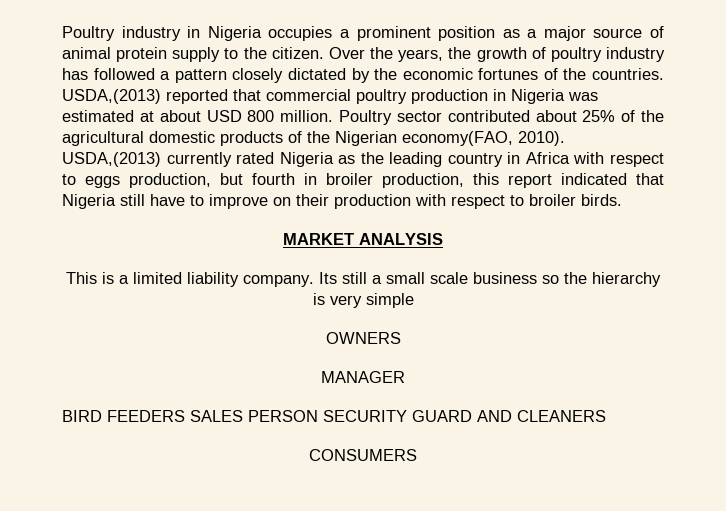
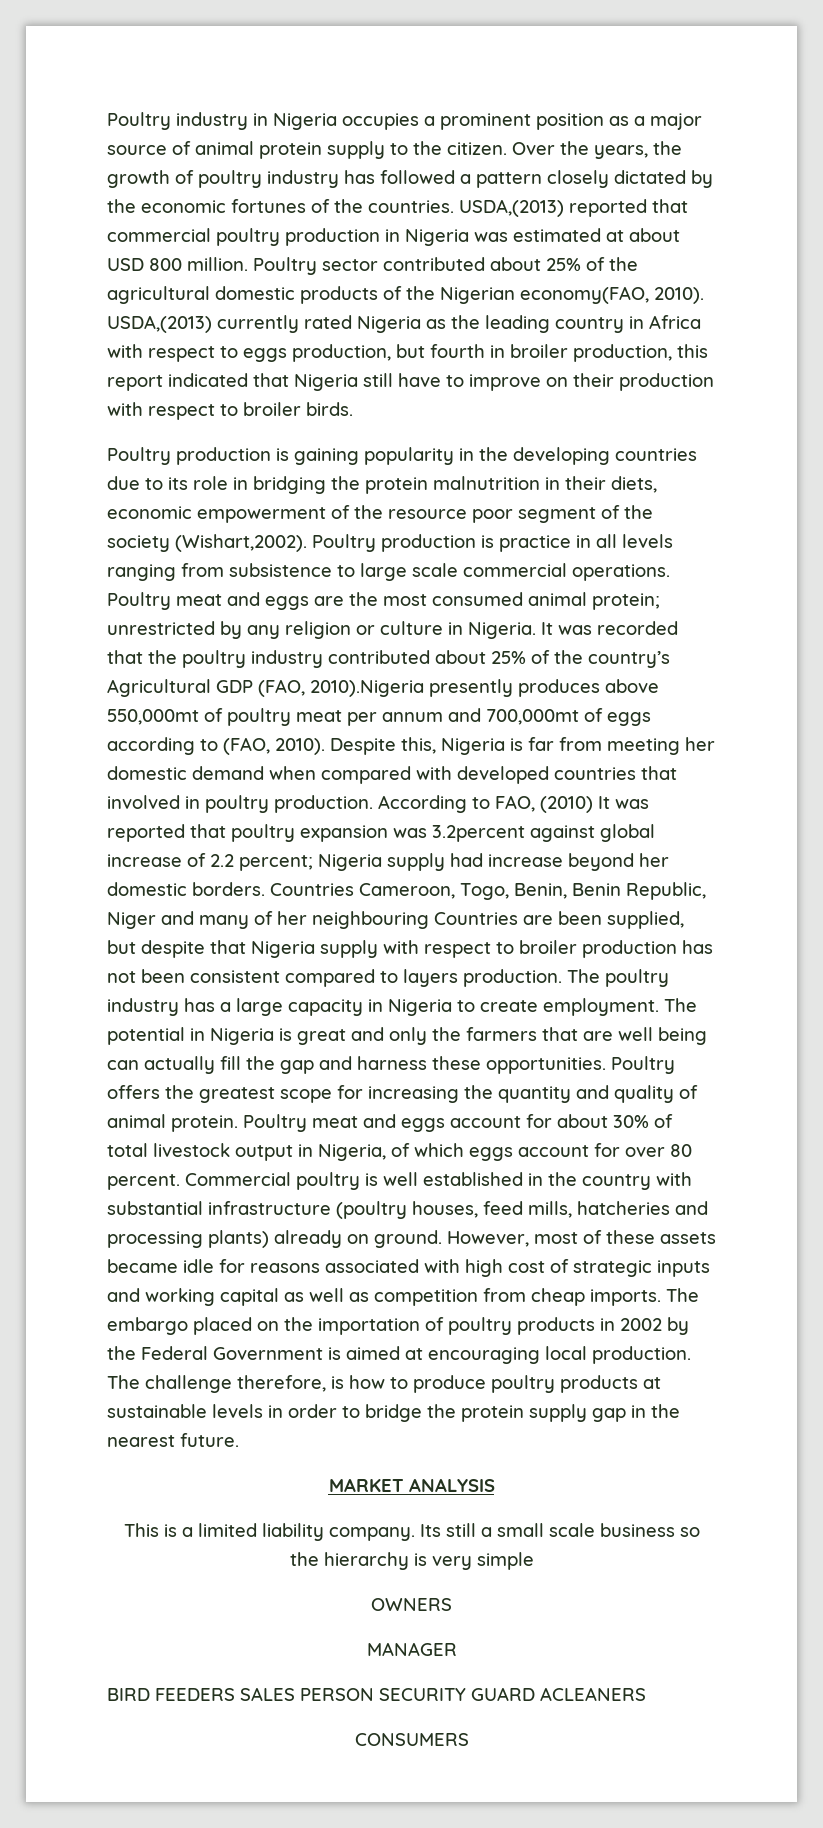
+ Poultry production is gaining popularity in the developing countries due to its role in bridging the protein malnutrition in their diets, economic empowerment of the resource poor segment of the society (Wishart,2002). Poultry production is practice in all levels ranging from subsistence to large scale commercial operations. Poultry meat and eggs are the most consumed animal protein; unrestricted by any religion or culture in Nigeria. It was recorded that the poultry industry contributed about 25% of the country’s Agricultural GDP (FAO, 2010).Nigeria presently produces above 550,000mt of poultry meat per annum and 700,000mt of eggs according to (FAO, 2010). Despite this, Nigeria is far from meeting her domestic demand when compared with developed countries that involved in poultry production. According to FAO, (2010) It was reported that poultry expansion was 3.2percent against global increase of 2.2 percent; Nigeria supply had increase beyond her domestic borders. Countries Cameroon, Togo, Benin, Benin Republic, Niger and many of her neighbouring Countries are been supplied, but despite that Nigeria supply with respect to broiler production has not been consistent compared to layers production. The poultry industry has a large capacity in Nigeria to create employment. The potential in Nigeria is great and only the farmers that are well being can actually fill the gap and harness these opportunities. Poultry offers the greatest scope for increasing the quantity and quality of animal protein. Poultry meat and eggs account for about 30% of total livestock output in Nigeria, of which eggs account for over 80 percent. Commercial poultry is well established in the country with substantial infrastructure (poultry houses, feed mills, hatcheries and processing plants) already on ground. However, most of these assets became idle for reasons associated with high cost of strategic inputs and working capital as well as competition from cheap imports. The embargo placed on the importation of poultry products in 2002 by the Federal Government is aimed at encouraging local production. The challenge therefore, is how to produce poultry products at sustainable levels in order to bridge the protein supply gap in the nearest future.
- BIRD FEEDERS SALES PERSON SECURITY GUARD AND CLEANERS
+ BIRD FEEDERS SALES PERSON SECURITY GUARD ACLEANERS

